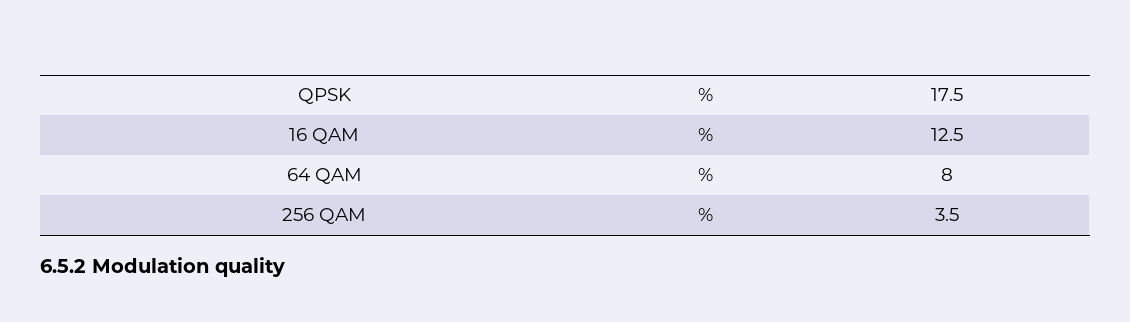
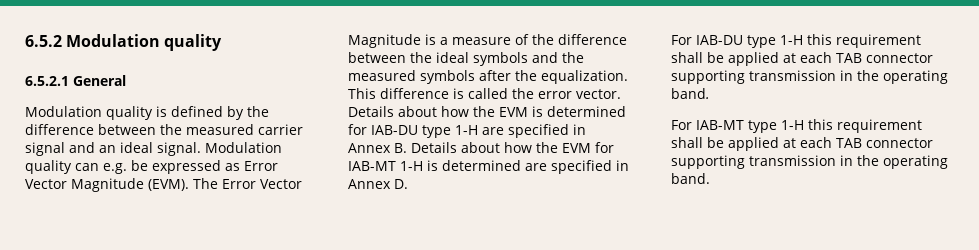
- QPSK | % | 17.5
- 16 QAM | % | 12.5
- 64 QAM | % | 8
- 256 QAM | % | 3.5
  6.5.2 Modulation quality
+ 6.5.2.1 General
+ Modulation quality is defined by the difference between the measured carrier signal and an ideal signal. Modulation quality can e.g. be expressed as Error Vector Magnitude (EVM). The Error Vector Magnitude is a measure of the difference between the ideal symbols and the measured symbols after the equalization. This difference is called the error vector. Details about how the EVM is determined for IAB-DU type 1-H are specified in Annex B. Details about how the EVM for IAB-MT 1-H is determined are specified in Annex D.
+ For IAB-DU type 1-H this requirement shall be applied at each TAB connector supporting transmission in the operating band.
+ For IAB-MT type 1-H this requirement shall be applied at each TAB connector supporting transmission in the operating band.

